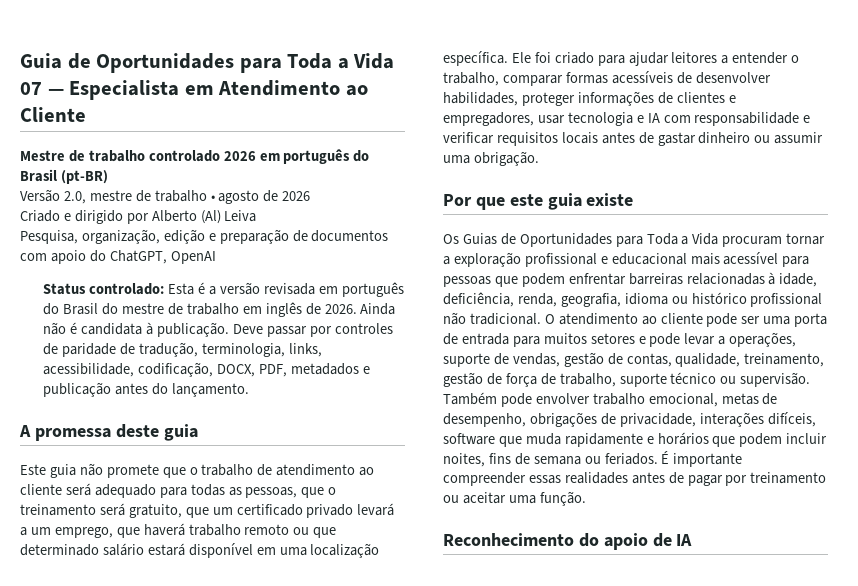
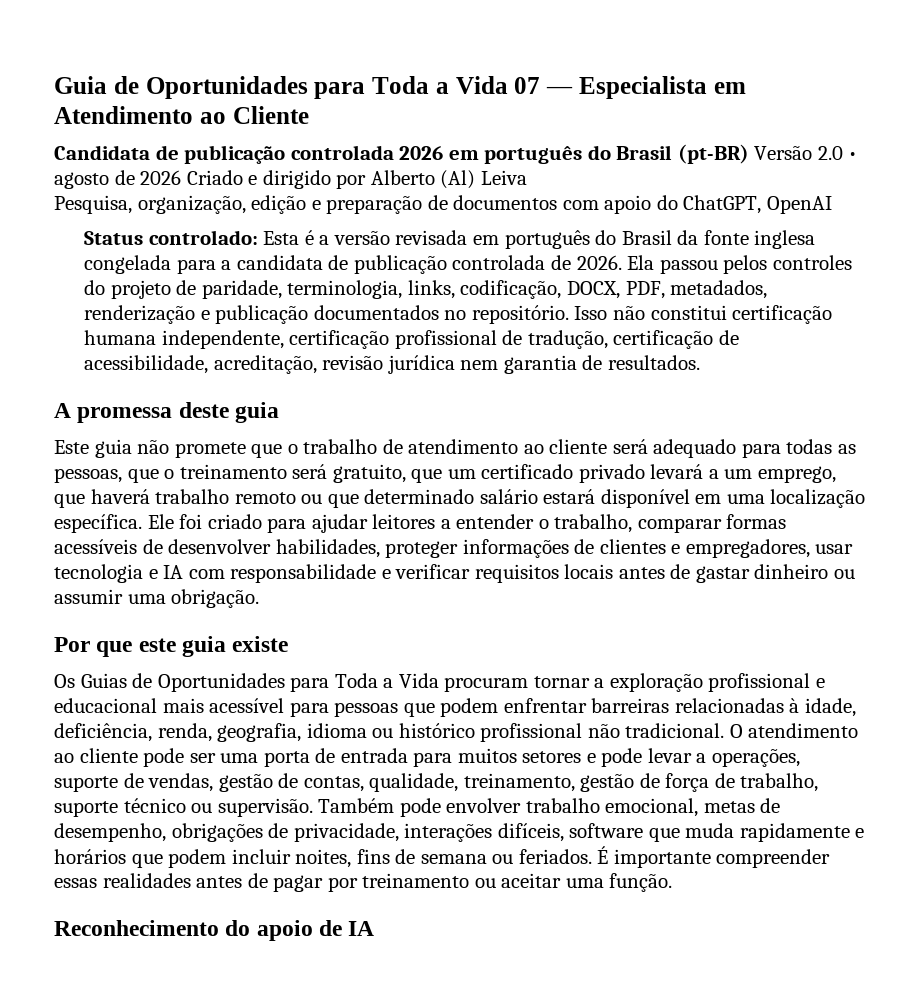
- Mestre de trabalho controlado 2026 em português do Brasil (pt-BR)
- Versão 2.0, mestre de trabalho • agosto de 2026
- Criado e dirigido por Alberto (Al) Leiva
+ Candidata de publicação controlada 2026 em português do Brasil (pt-BR) Versão 2.0 • agosto de 2026 Criado e dirigido por Alberto (Al) Leiva
- Status controlado: Esta é a versão revisada em português do Brasil do mestre de trabalho em inglês de 2026. Ainda não é candidata à publicação. Deve passar por controles de paridade de tradução, terminologia, links, acessibilidade, codificação, DOCX, PDF, metadados e publicação antes do lançamento.
+ Status controlado: Esta é a versão revisada em português do Brasil da fonte inglesa congelada para a candidata de publicação controlada de 2026. Ela passou pelos controles do projeto de paridade, terminologia, links, codificação, DOCX, PDF, metadados, renderização e publicação documentados no repositório. Isso não constitui certificação humana independente, certificação profissional de tradução, certificação de acessibilidade, acreditação, revisão jurídica nem garantia de resultados.

